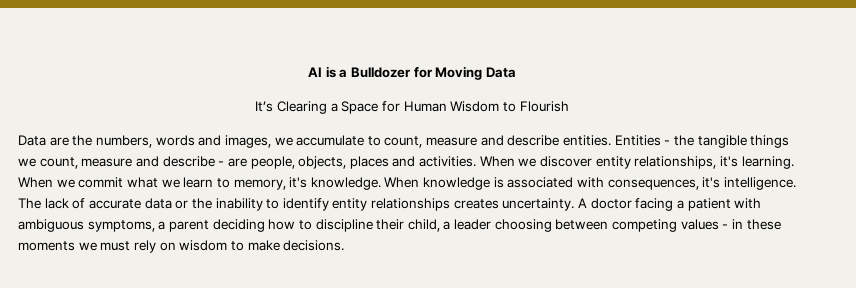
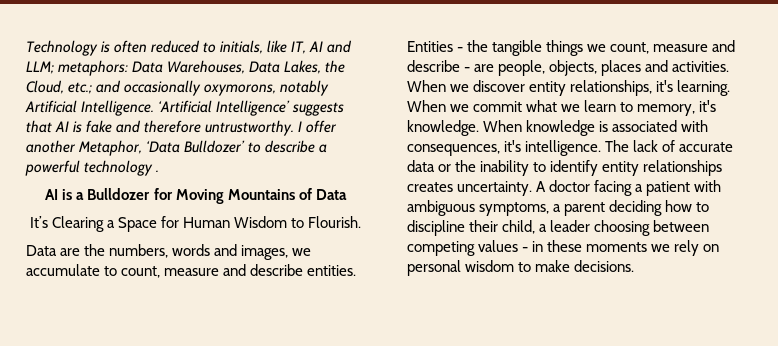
+ Technology is often reduced to initials, like IT, AI and LLM; metaphors: Data Warehouses, Data Lakes, the Cloud, etc.; and occasionally oxymorons, notably Artificial Intelligence. ‘Artificial Intelligence’ suggests that AI is fake and therefore untrustworthy. I offer another Metaphor, ‘Data Bulldozer’ to describe a powerful technology .
- AI is a Bulldozer for Moving Data
+ AI is a Bulldozer for Moving Mountains of Data
- It’s Clearing a Space for Human Wisdom to Flourish
+ It’s Clearing a Space for Human Wisdom to Flourish.
- A doctor facing a patient with ambiguous symptoms, a parent deciding how to discipline their child, a leader choosing between competing values - in these moments we must rely on wisdom to make decisions.
+ A doctor facing a patient with ambiguous symptoms, a parent deciding how to discipline their child, a leader choosing between competing values - in these moments we rely on personal wisdom to make decisions.

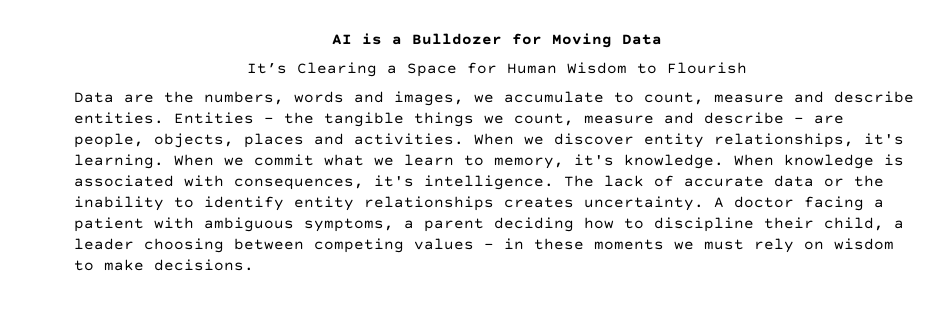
- Technology is often reduced to initials, like IT, AI and LLM; metaphors: Data Warehouses, Data Lakes, the Cloud, etc.; and occasionally oxymorons, notably Artificial Intelligence. ‘Artificial Intelligence’ suggests that AI is fake and therefore untrustworthy. I offer another Metaphor, ‘Data Bulldozer’ to describe a powerful technology .
- AI is a Bulldozer for Moving Mountains of Data
+ AI is a Bulldozer for Moving Data
- It’s Clearing a Space for Human Wisdom to Flourish.
+ It’s Clearing a Space for Human Wisdom to Flourish
- A doctor facing a patient with ambiguous symptoms, a parent deciding how to discipline their child, a leader choosing between competing values - in these moments we rely on personal wisdom to make decisions.
+ A doctor facing a patient with ambiguous symptoms, a parent deciding how to discipline their child, a leader choosing between competing values - in these moments we must rely on wisdom to make decisions.

